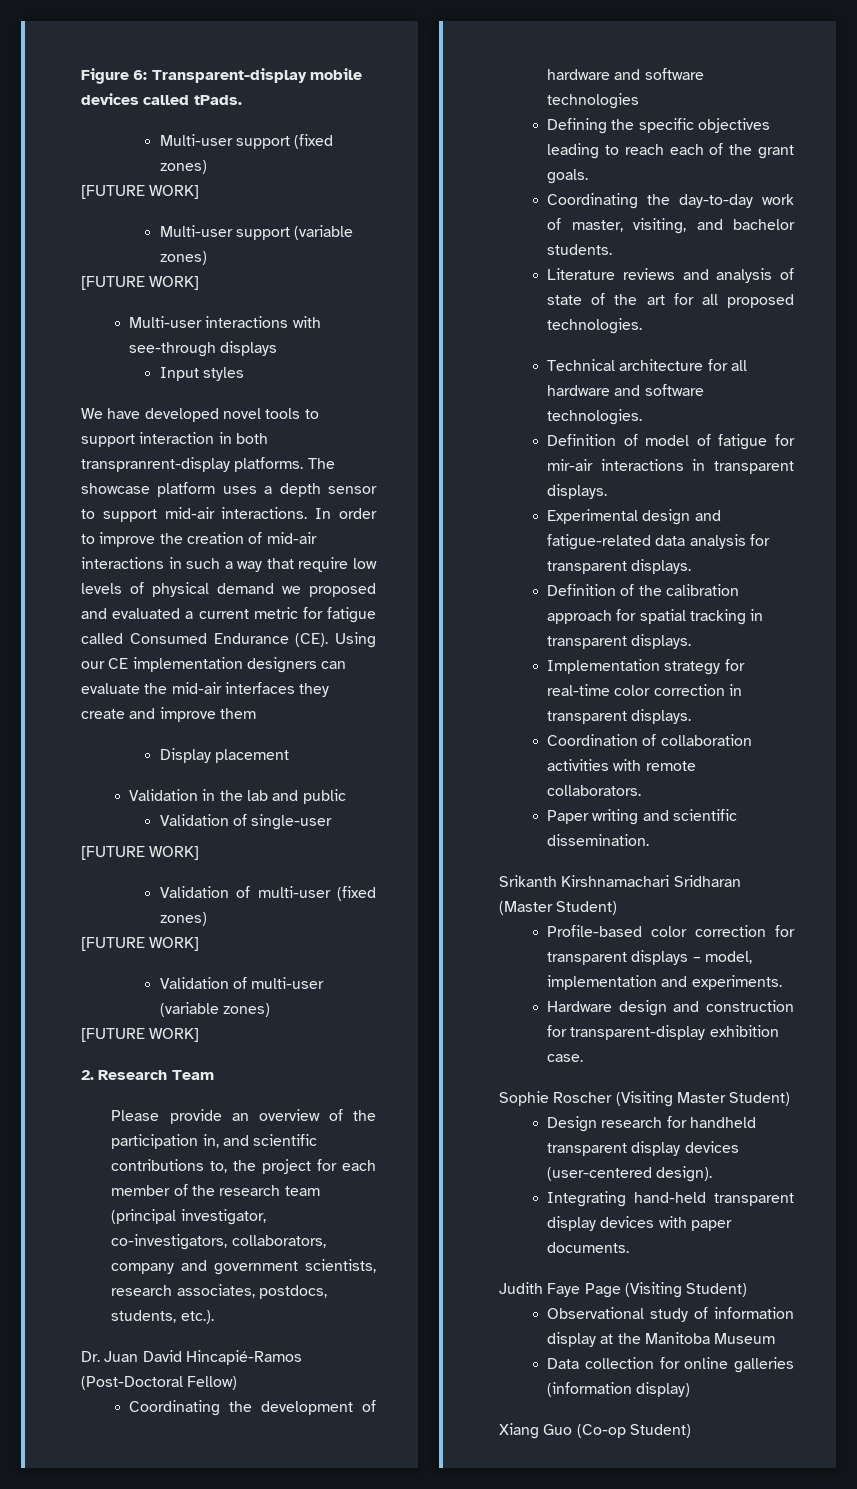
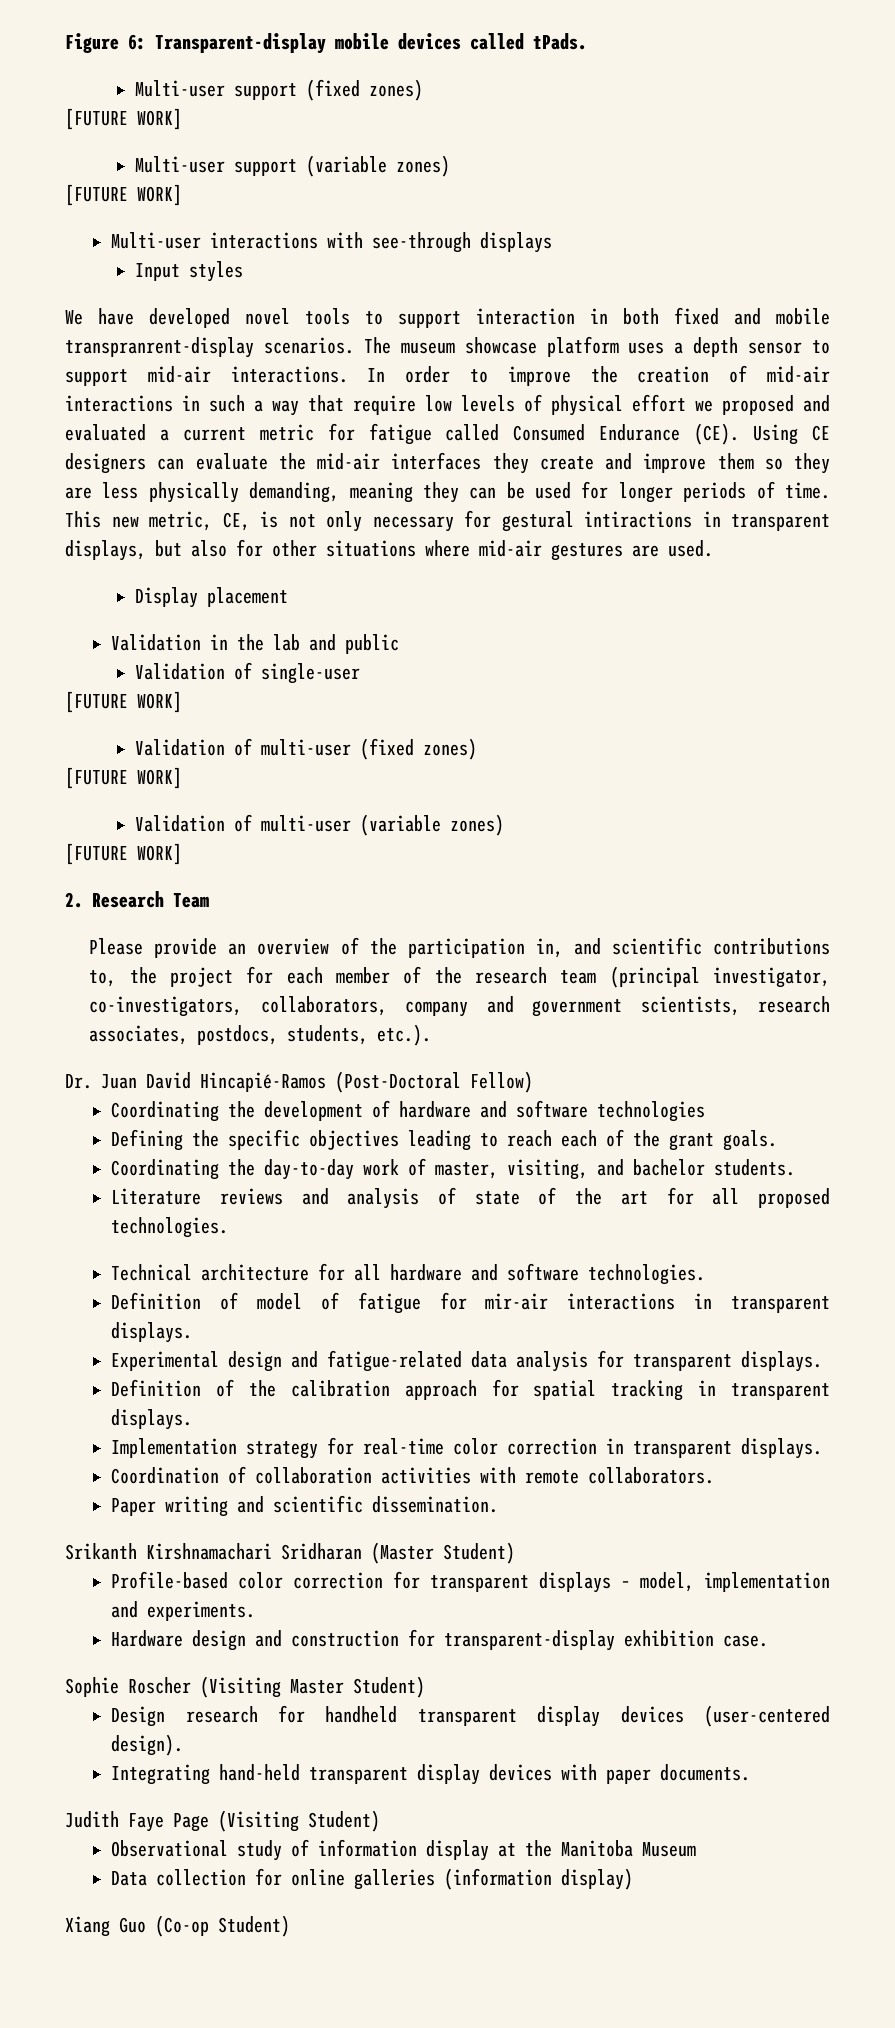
- We have developed novel tools to support interaction in both transpranrent-display platforms. The showcase platform uses a depth sensor to support mid-air interactions.
+ We have developed novel tools to support interaction in both fixed and mobile transpranrent-display scenarios. The museum showcase platform uses a depth sensor to support mid-air interactions.
- In order to improve the creation of mid-air interactions in such a way that require low levels of physical demand we proposed and evaluated a current metric for fatigue called Consumed Endurance (CE). Using our CE implementation designers can evaluate the mid-air interfaces they create and improve them
+ In order to improve the creation of mid-air interactions in such a way that require low levels of physical effort we proposed and evaluated a current metric for fatigue called Consumed Endurance (CE). Using CE designers can evaluate the mid-air interfaces they create and improve them so they are less physically demanding, meaning they can be used for longer periods of time. This new metric, CE, is not only necessary for gestural intiractions in transparent displays, but also for other situations where mid-air gestures are used.

